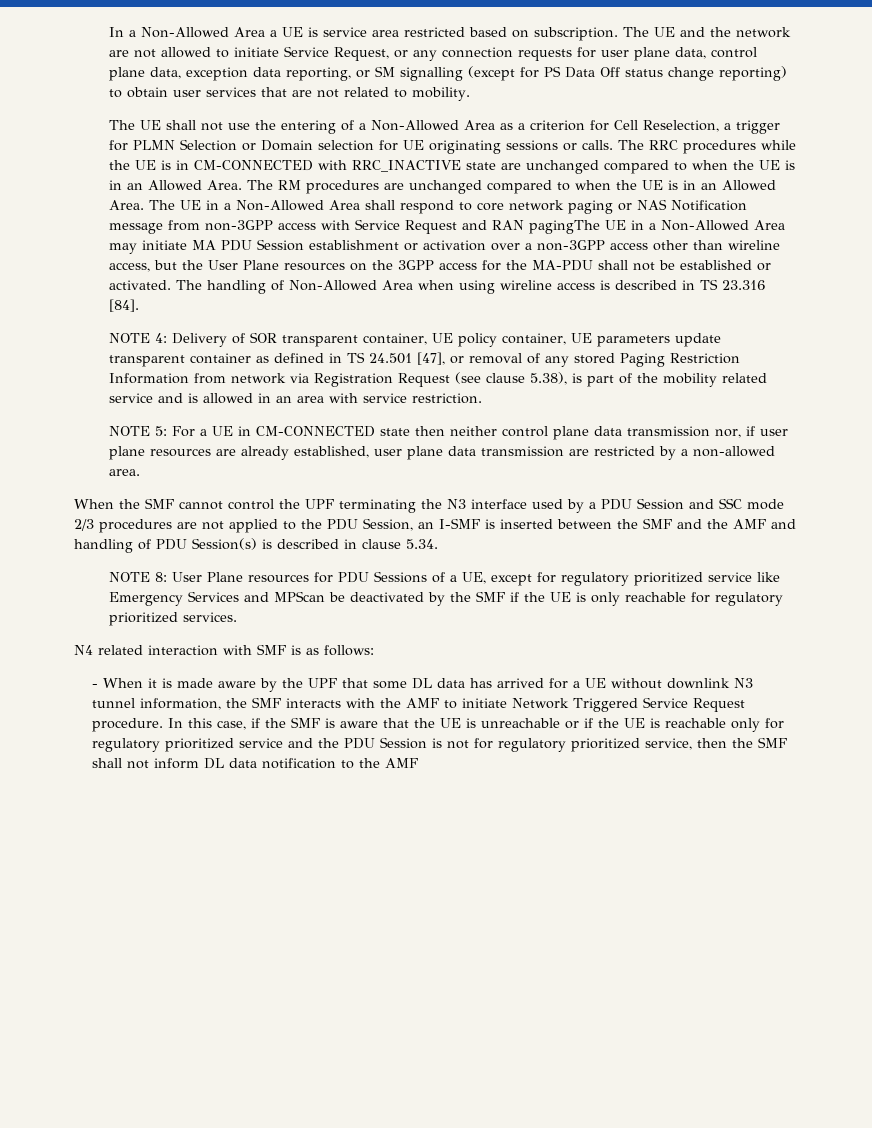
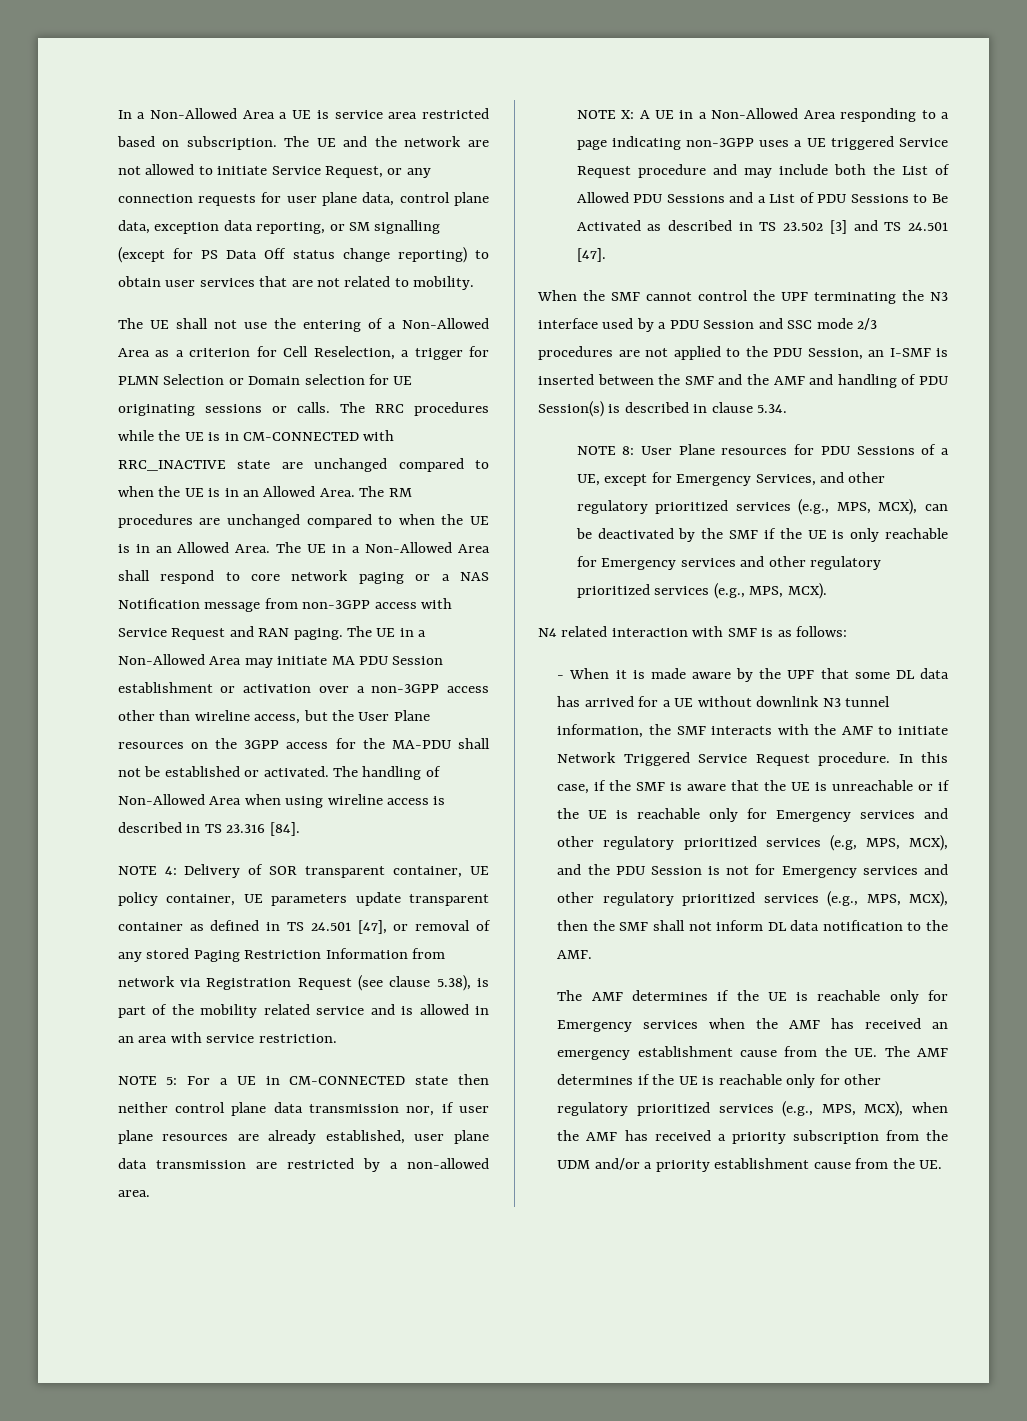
- The UE in a Non-Allowed Area shall respond to core network paging or NAS Notification message from non-3GPP access with Service Request and RAN pagingThe UE in a Non-Allowed Area may initiate MA PDU Session establishment or activation over a non-3GPP access other than wireline access, but the User Plane resources on the 3GPP access for the MA-PDU shall not be established or activated.
+ The UE in a Non-Allowed Area shall respond to core network paging or a NAS Notification message from non-3GPP access with Service Request and RAN paging. The UE in a Non-Allowed Area may initiate MA PDU Session establishment or activation over a non-3GPP access other than wireline access, but the User Plane resources on the 3GPP access for the MA-PDU shall not be established or activated.
+ NOTE X: A UE in a Non-Allowed Area responding to a page indicating non-3GPP uses a UE triggered Service Request procedure and may include both the List of Allowed PDU Sessions and a List of PDU Sessions to Be Activated as described in TS 23.502 [3] and TS 24.501 [47].
- NOTE 8: User Plane resources for PDU Sessions of a UE, except for regulatory prioritized service like Emergency Services and MPScan be deactivated by the SMF if the UE is only reachable for regulatory prioritized services.
+ NOTE 8: User Plane resources for PDU Sessions of a UE, except for Emergency Services, and other regulatory prioritized services (e.g., MPS, MCX), can be deactivated by the SMF if the UE is only reachable for Emergency services and other regulatory prioritized services (e.g., MPS, MCX).
- In this case, if the SMF is aware that the UE is unreachable or if the UE is reachable only for regulatory prioritized service and the PDU Session is not for regulatory prioritized service, then the SMF shall not inform DL data notification to the AMF
+ In this case, if the SMF is aware that the UE is unreachable or if the UE is reachable only for Emergency services and other regulatory prioritized services (e.g, MPS, MCX), and the PDU Session is not for Emergency services and other regulatory prioritized services (e.g., MPS, MCX), then the SMF shall not inform DL data notification to the AMF.
+ The AMF determines if the UE is reachable only for Emergency services when the AMF has received an emergency establishment cause from the UE. The AMF determines if the UE is reachable only for other regulatory prioritized services (e.g., MPS, MCX), when the AMF has received a priority subscription from the UDM and/or a priority establishment cause from the UE.

